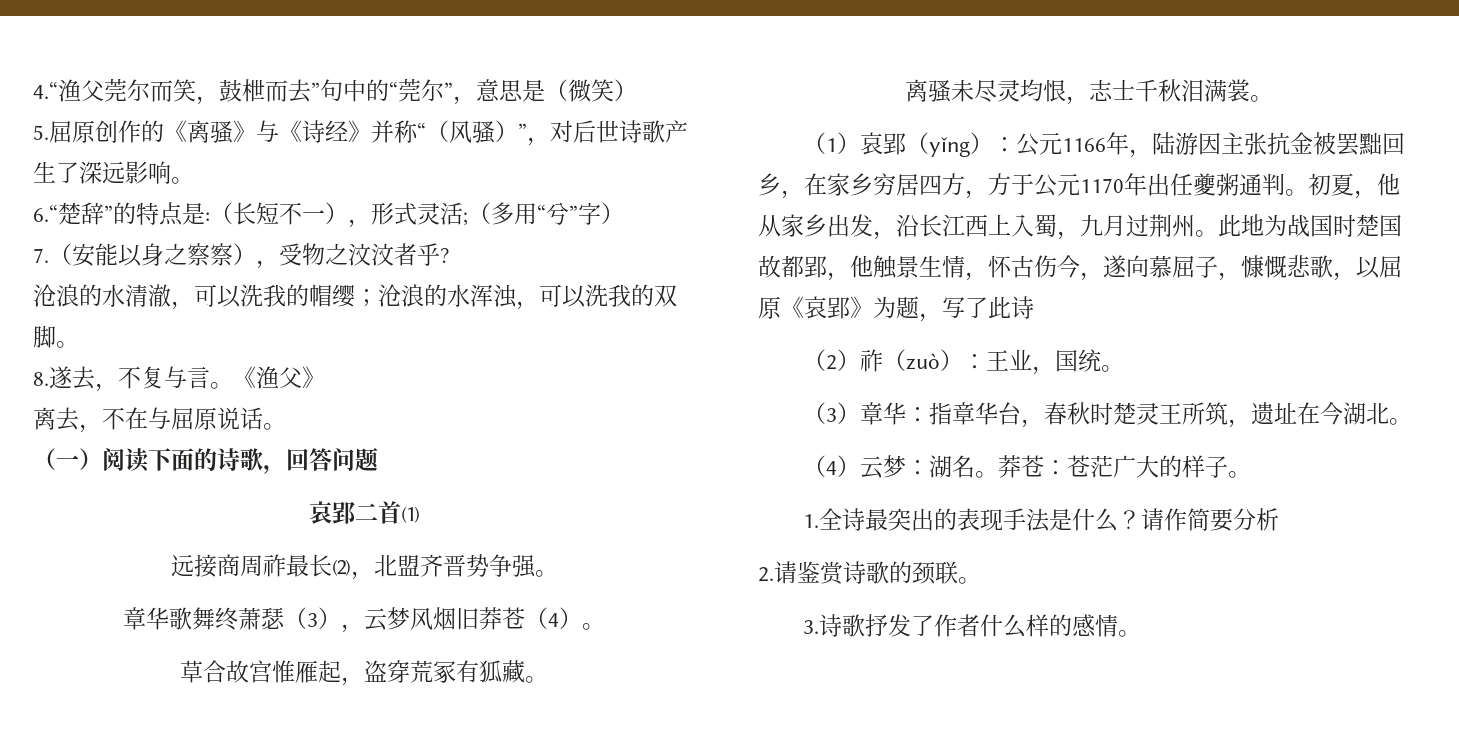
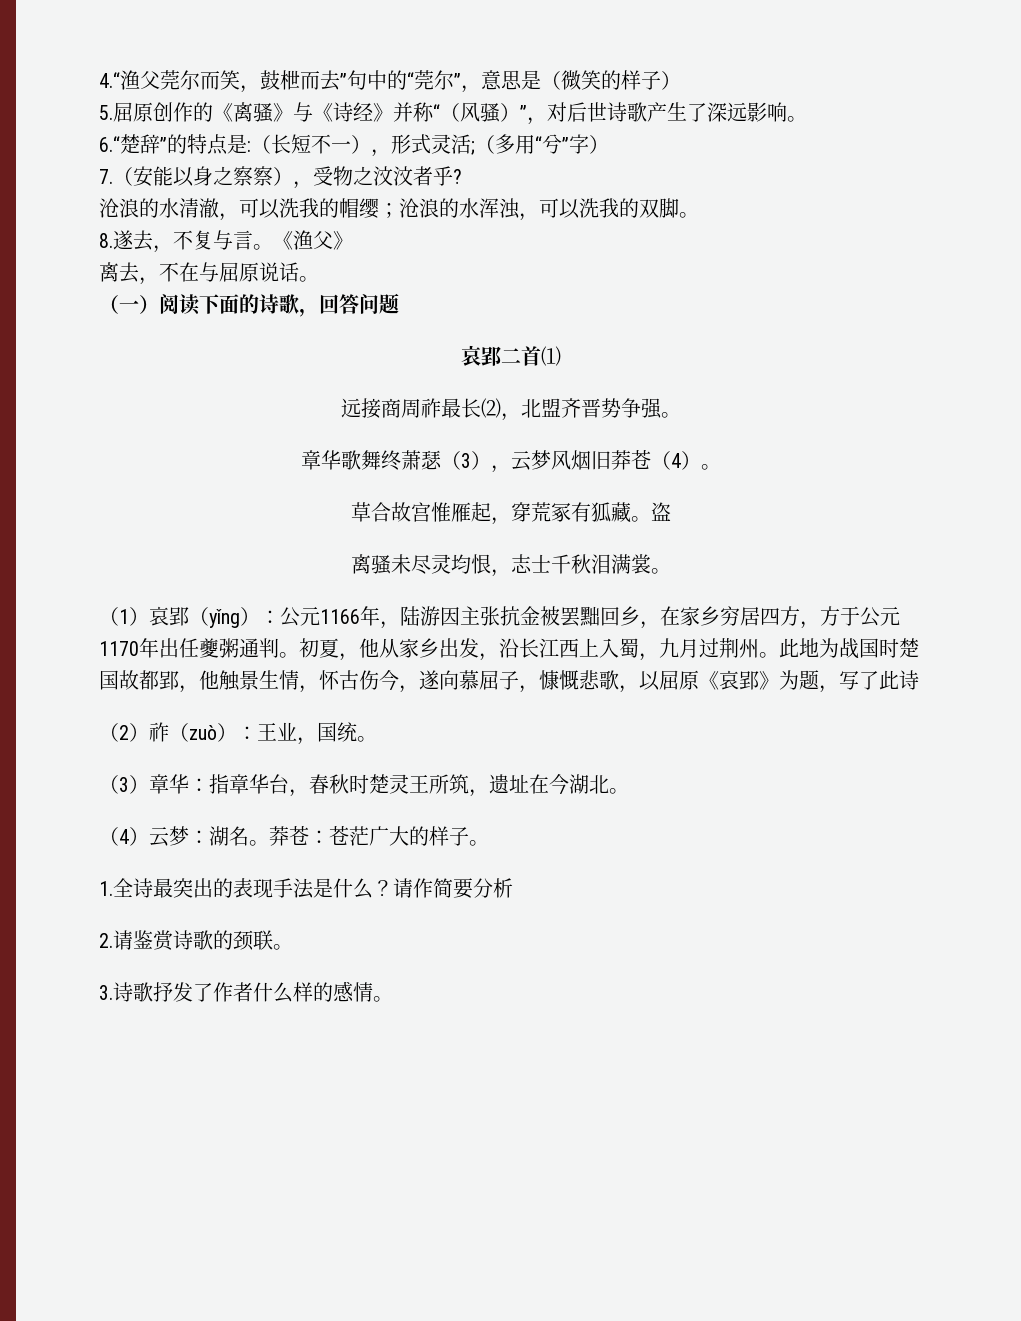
- 4.“渔父莞尔而笑，鼓枻而去”句中的“莞尔”，意思是（微笑）
+ 4.“渔父莞尔而笑，鼓枻而去”句中的“莞尔”，意思是（微笑的样子）
- 草合故宫惟雁起，盗穿荒冢有狐藏。
+ 草合故宫惟雁起，穿荒冢有狐藏。盗

